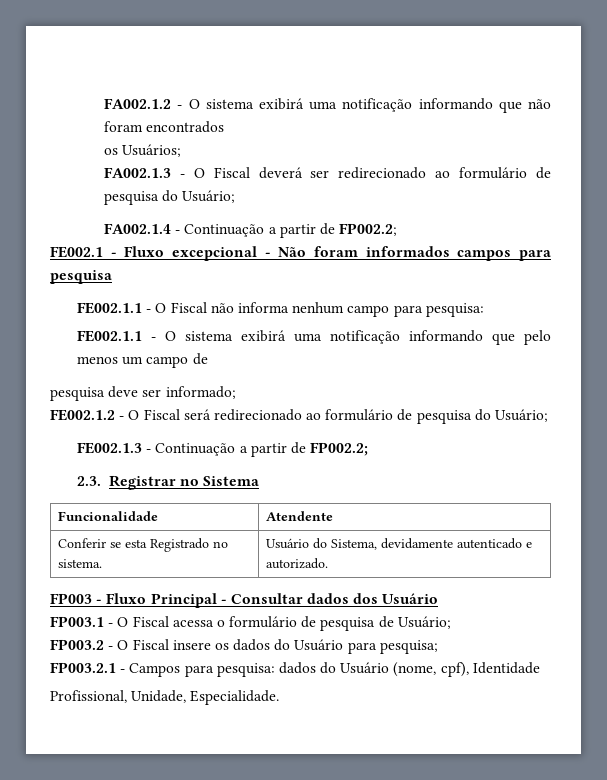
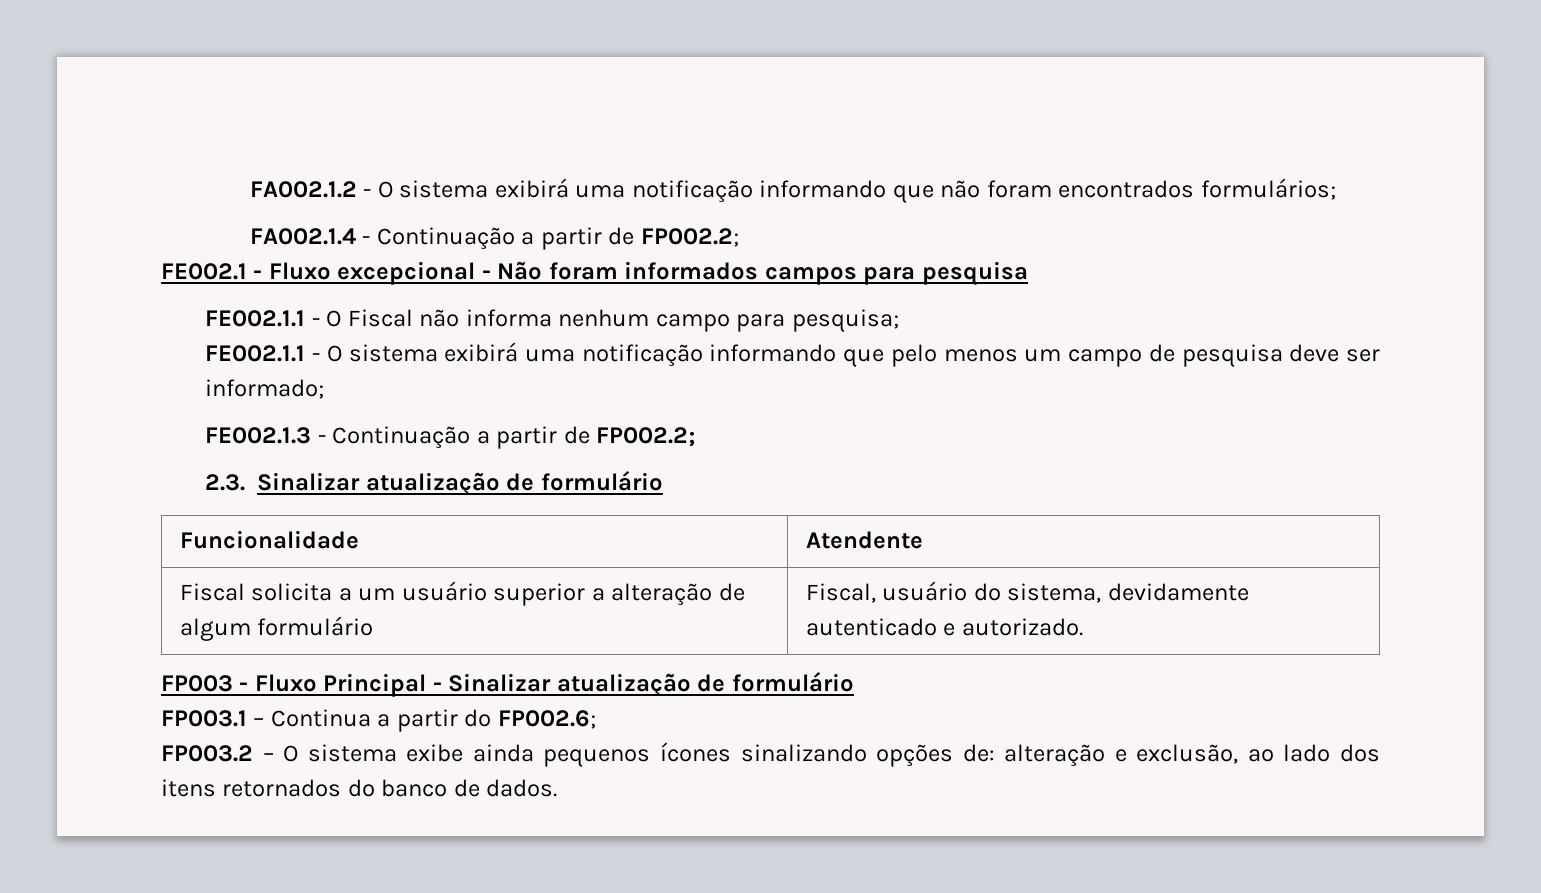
- FA002.1.2 - O sistema exibirá uma notificação informando que não foram encontrados
- os Usuários;
- FA002.1.3 - O Fiscal deverá ser redirecionado ao formulário de pesquisa do Usuário;
+ FA002.1.2 - O sistema exibirá uma notificação informando que não foram encontrados formulários;
- FE002.1.1 - O Fiscal não informa nenhum campo para pesquisa:
+ FE002.1.1 - O Fiscal não informa nenhum campo para pesquisa;
- FE002.1.1 - O sistema exibirá uma notificação informando que pelo menos um campo de
- pesquisa deve ser informado;
+ FE002.1.1 - O sistema exibirá uma notificação informando que pelo menos um campo de pesquisa deve ser informado;
- FE002.1.2 - O Fiscal será redirecionado ao formulário de pesquisa do Usuário;
- 2.3. Registrar no Sistema
+ 2.3. Sinalizar atualização de formulário
  Funcionalidade | Atendente
- Conferir se esta Registrado no sistema. | Usuário do Sistema, devidamente autenticado e autorizado.
+ Fiscal solicita a um usuário superior a alteração de algum formulário | Fiscal, usuário do sistema, devidamente autenticado e autorizado.
- FP003 - Fluxo Principal - Consultar dados dos Usuário
- FP003.1 - O Fiscal acessa o formulário de pesquisa de Usuário;
- FP003.2 - O Fiscal insere os dados do Usuário para pesquisa;
- FP003.2.1 - Campos para pesquisa: dados do Usuário (nome, cpf), Identidade
- Profissional, Unidade, Especialidade.
+ FP003 - Fluxo Principal - Sinalizar atualização de formulário
+ FP003.1 – Continua a partir do FP002.6;
+ FP003.2 – O sistema exibe ainda pequenos ícones sinalizando opções de: alteração e exclusão, ao lado dos itens retornados do banco de dados.

